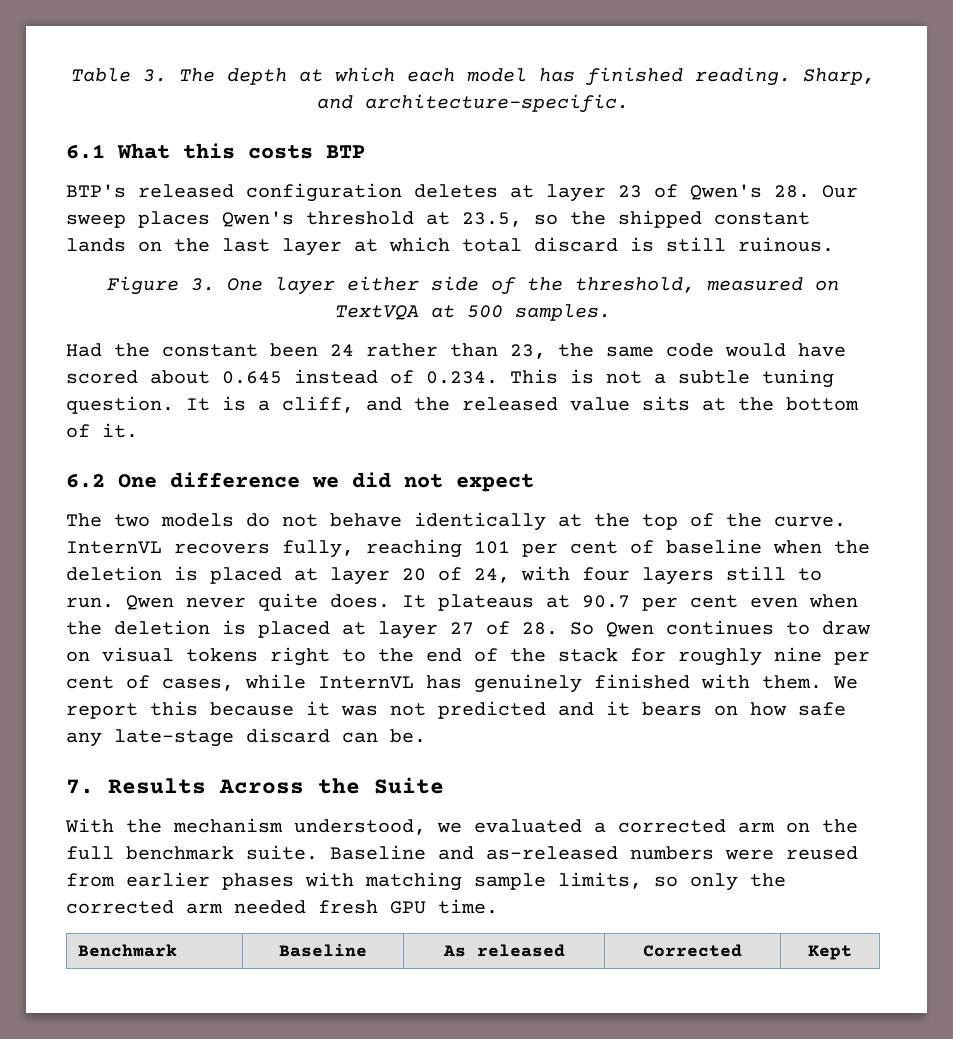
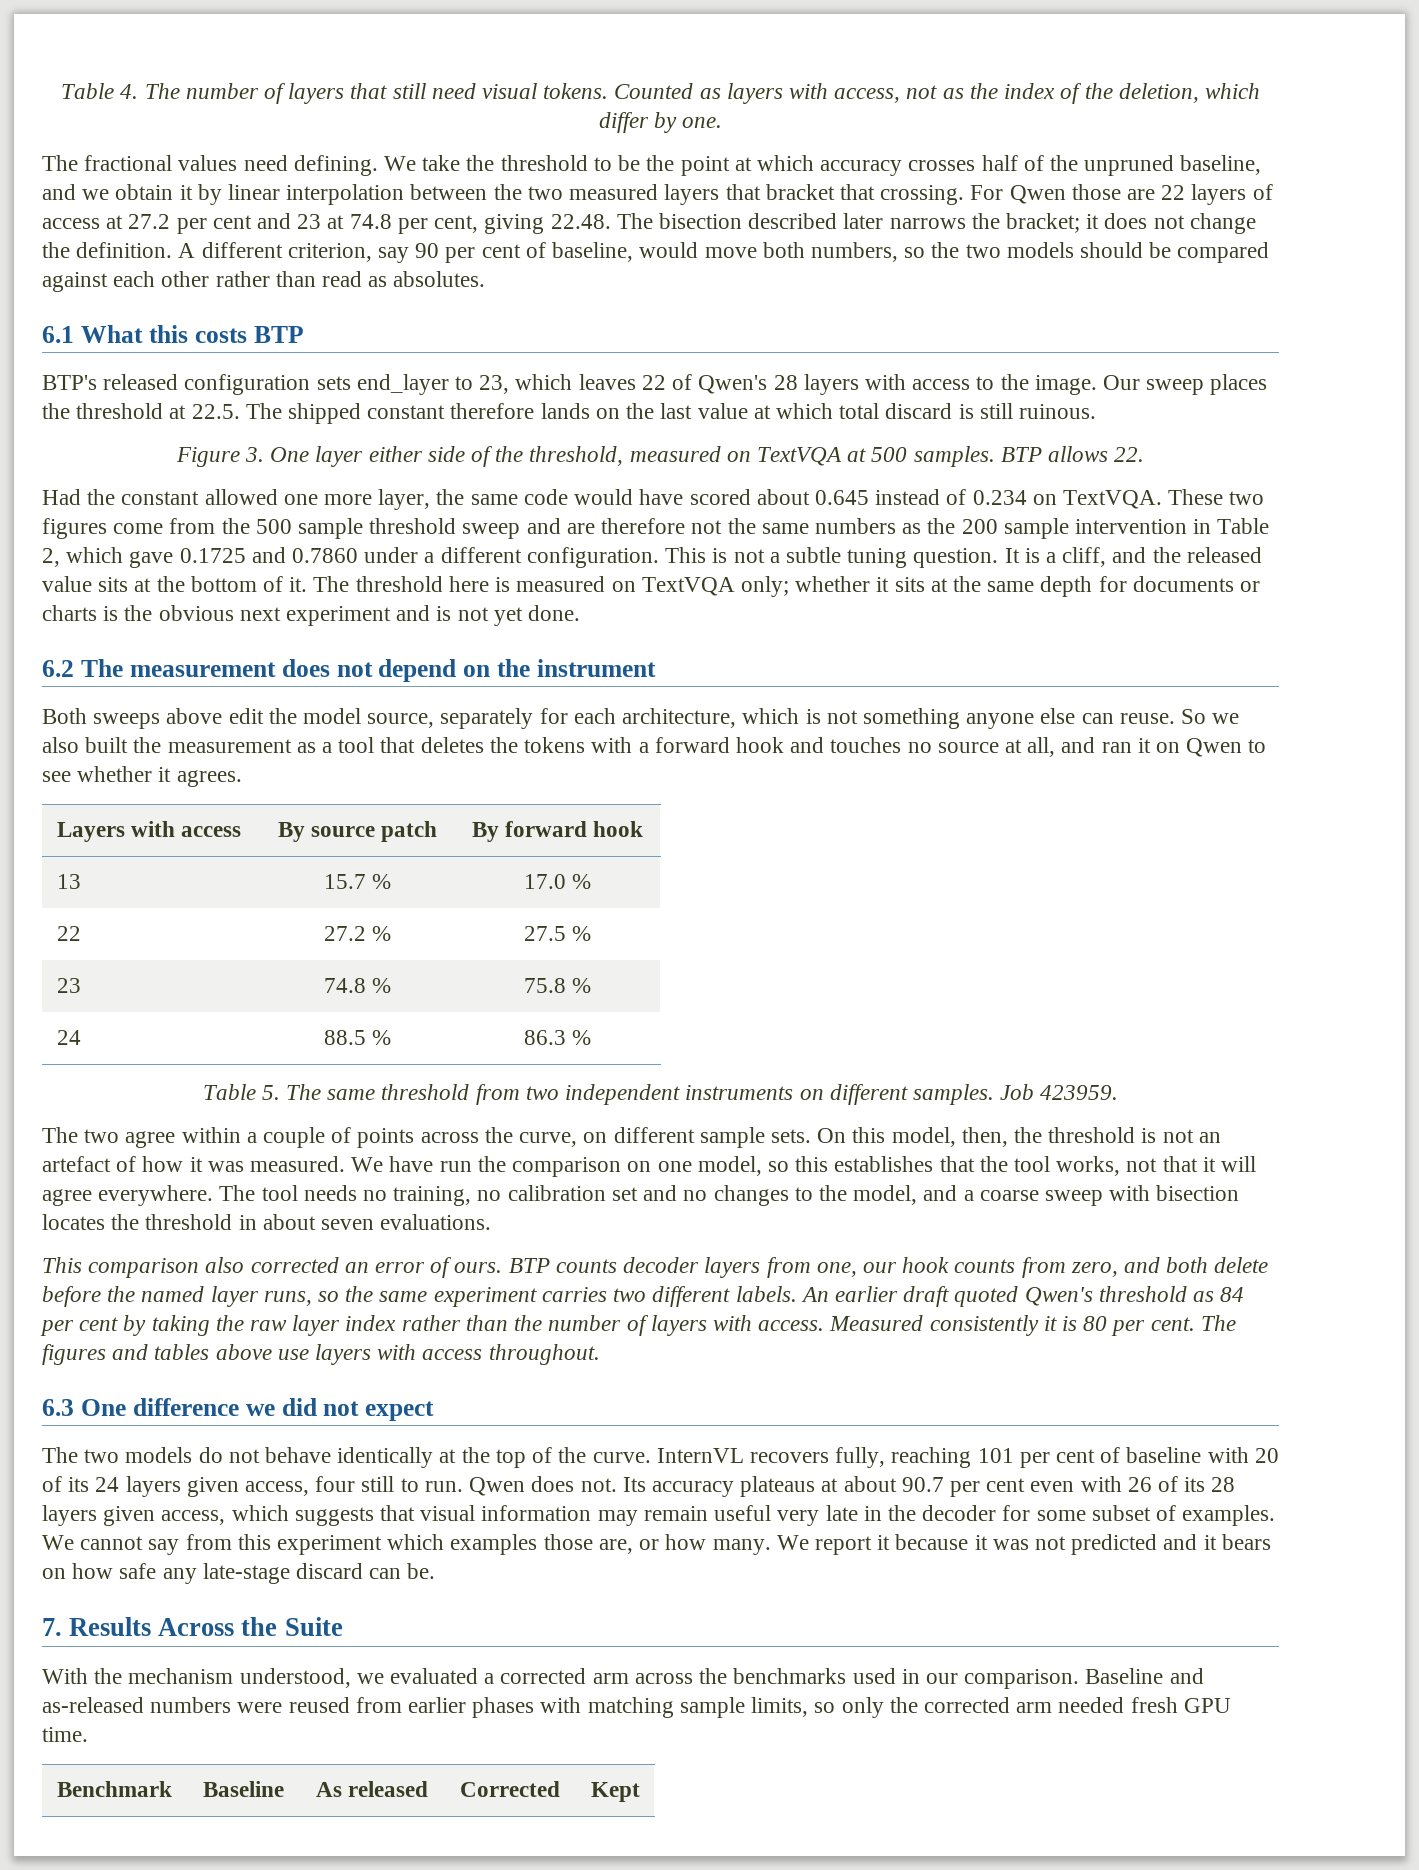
- Table 3. The depth at which each model has finished reading. Sharp, and architecture-specific.
+ Table 4. The number of layers that still need visual tokens. Counted as layers with access, not as the index of the deletion, which differ by one.
+ The fractional values need defining. We take the threshold to be the point at which accuracy crosses half of the unpruned baseline, and we obtain it by linear interpolation between the two measured layers that bracket that crossing. For Qwen those are 22 layers of access at 27.2 per cent and 23 at 74.8 per cent, giving 22.48. The bisection described later narrows the bracket; it does not change the definition. A different criterion, say 90 per cent of baseline, would move both numbers, so the two models should be compared against each other rather than read as absolutes.
- BTP's released configuration deletes at layer 23 of Qwen's 28. Our sweep places Qwen's threshold at 23.5, so the shipped constant lands on the last layer at which total discard is still ruinous.
+ BTP's released configuration sets end_layer to 23, which leaves 22 of Qwen's 28 layers with access to the image. Our sweep places the threshold at 22.5. The shipped constant therefore lands on the last value at which total discard is still ruinous.
+ BTP allows 22.
- Had the constant been 24 rather than 23, the same code would have scored about 0.645 instead of 0.234. This is not a subtle tuning question.
+ Had the constant allowed one more layer, the same code would have scored about 0.645 instead of 0.234 on TextVQA. These two figures come from the 500 sample threshold sweep and are therefore not the same numbers as the 200 sample intervention in Table 2, which gave 0.1725 and 0.7860 under a different configuration. This is not a subtle tuning question.
- It is a cliff, and the released value sits at the bottom of it.
- 6.2 One difference we did not expect
+ It is a cliff, and the released value sits at the bottom of it. The threshold here is measured on TextVQA only; whether it sits at the same depth for documents or charts is the obvious next experiment and is not yet done.
+ 6.2 The measurement does not depend on the instrument
+ Both sweeps above edit the model source, separately for each architecture, which is not something anyone else can reuse. So we also built the measurement as a tool that deletes the tokens with a forward hook and touches no source at all, and ran it on Qwen to see whether it agrees.
+ Layers with access | By source patch | By forward hook
+ 13 | 15.7 % | 17.0 %
+ 22 | 27.2 % | 27.5 %
+ 23 | 74.8 % | 75.8 %
+ 24 | 88.5 % | 86.3 %
+ Table 5. The same threshold from two independent instruments on different samples. Job 423959.
+ The two agree within a couple of points across the curve, on different sample sets. On this model, then, the threshold is not an artefact of how it was measured. We have run the comparison on one model, so this establishes that the tool works, not that it will agree everywhere. The tool needs no training, no calibration set and no changes to the model, and a coarse sweep with bisection locates the threshold in about seven evaluations.
+ This comparison also corrected an error of ours. BTP counts decoder layers from one, our hook counts from zero, and both delete before the named layer runs, so the same experiment carries two different labels. An earlier draft quoted Qwen's threshold as 84 per cent by taking the raw layer index rather than the number of layers with access. Measured consistently it is 80 per cent. The figures and tables above use layers with access throughout.
+ 6.3 One difference we did not expect
- InternVL recovers fully, reaching 101 per cent of baseline when the deletion is placed at layer 20 of 24, with four layers still to run. Qwen never quite does. It plateaus at 90.7 per cent even when the deletion is placed at layer 27 of 28. So Qwen continues to draw on visual tokens right to the end of the stack for roughly nine per cent of cases, while InternVL has genuinely finished with them.
+ InternVL recovers fully, reaching 101 per cent of baseline with 20 of its 24 layers given access, four still to run. Qwen does not. Its accuracy plateaus at about 90.7 per cent even with 26 of its 28 layers given access, which suggests that visual information may remain useful very late in the decoder for some subset of examples. We cannot say from this experiment which examples those are, or how many.
- We report this because it was not predicted and it bears on how safe any late-stage discard can be.
+ We report it because it was not predicted and it bears on how safe any late-stage discard can be.
- With the mechanism understood, we evaluated a corrected arm on the full benchmark suite.
+ With the mechanism understood, we evaluated a corrected arm across the benchmarks used in our comparison.

